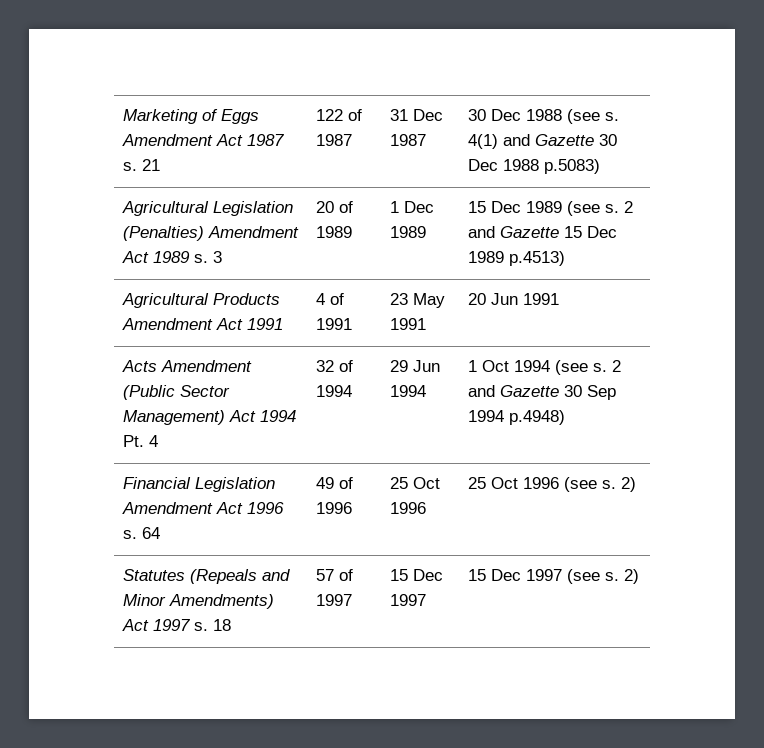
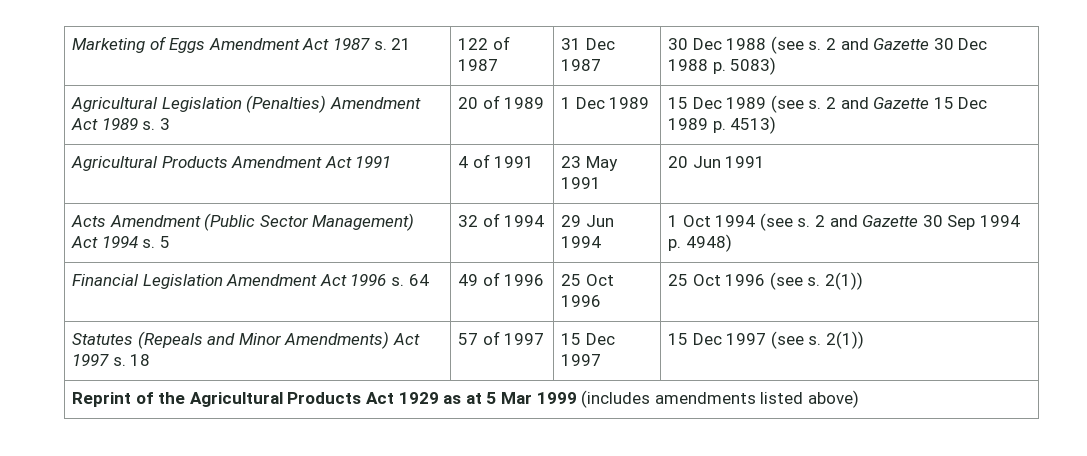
- Marketing of Eggs Amendment Act 1987 s. 21 | 122 of 1987 | 31 Dec 1987 | 30 Dec 1988 (see s. 4(1) and Gazette 30 Dec 1988 p.5083)
+ Marketing of Eggs Amendment Act 1987 s. 21 | 122 of 1987 | 31 Dec 1987 | 30 Dec 1988 (see s. 2 and Gazette 30 Dec 1988 p. 5083)
- Agricultural Legislation (Penalties) Amendment Act 1989 s. 3 | 20 of 1989 | 1 Dec 1989 | 15 Dec 1989 (see s. 2 and Gazette 15 Dec 1989 p.4513)
+ Agricultural Legislation (Penalties) Amendment Act 1989 s. 3 | 20 of 1989 | 1 Dec 1989 | 15 Dec 1989 (see s. 2 and Gazette 15 Dec 1989 p. 4513)
- Acts Amendment (Public Sector Management) Act 1994 Pt. 4 | 32 of 1994 | 29 Jun 1994 | 1 Oct 1994 (see s. 2 and Gazette 30 Sep 1994 p.4948)
+ Acts Amendment (Public Sector Management) Act 1994 s. 5 | 32 of 1994 | 29 Jun 1994 | 1 Oct 1994 (see s. 2 and Gazette 30 Sep 1994 p. 4948)
- Financial Legislation Amendment Act 1996 s. 64 | 49 of 1996 | 25 Oct 1996 | 25 Oct 1996 (see s. 2)
+ Financial Legislation Amendment Act 1996 s. 64 | 49 of 1996 | 25 Oct 1996 | 25 Oct 1996 (see s. 2(1))
- Statutes (Repeals and Minor Amendments) Act 1997 s. 18 | 57 of 1997 | 15 Dec 1997 | 15 Dec 1997 (see s. 2)
+ Statutes (Repeals and Minor Amendments) Act 1997 s. 18 | 57 of 1997 | 15 Dec 1997 | 15 Dec 1997 (see s. 2(1))
+ Reprint of the Agricultural Products Act 1929 as at 5 Mar 1999 (includes amendments listed above)

